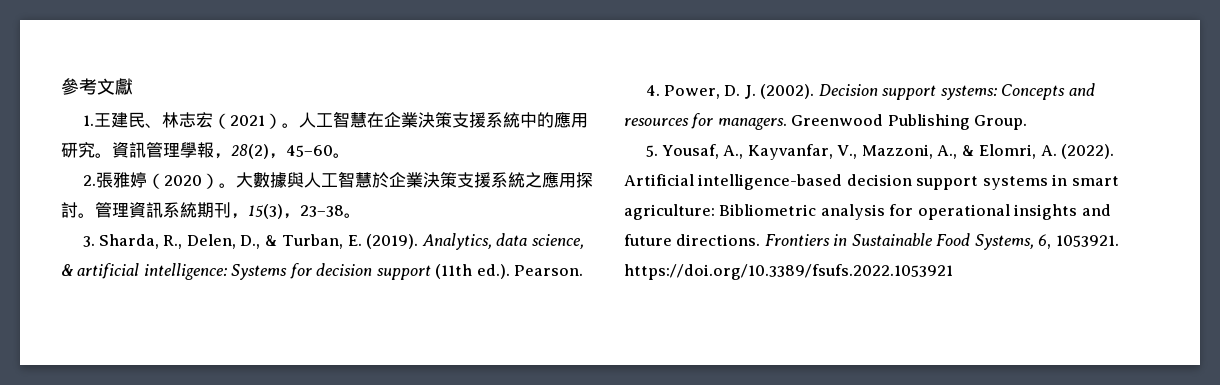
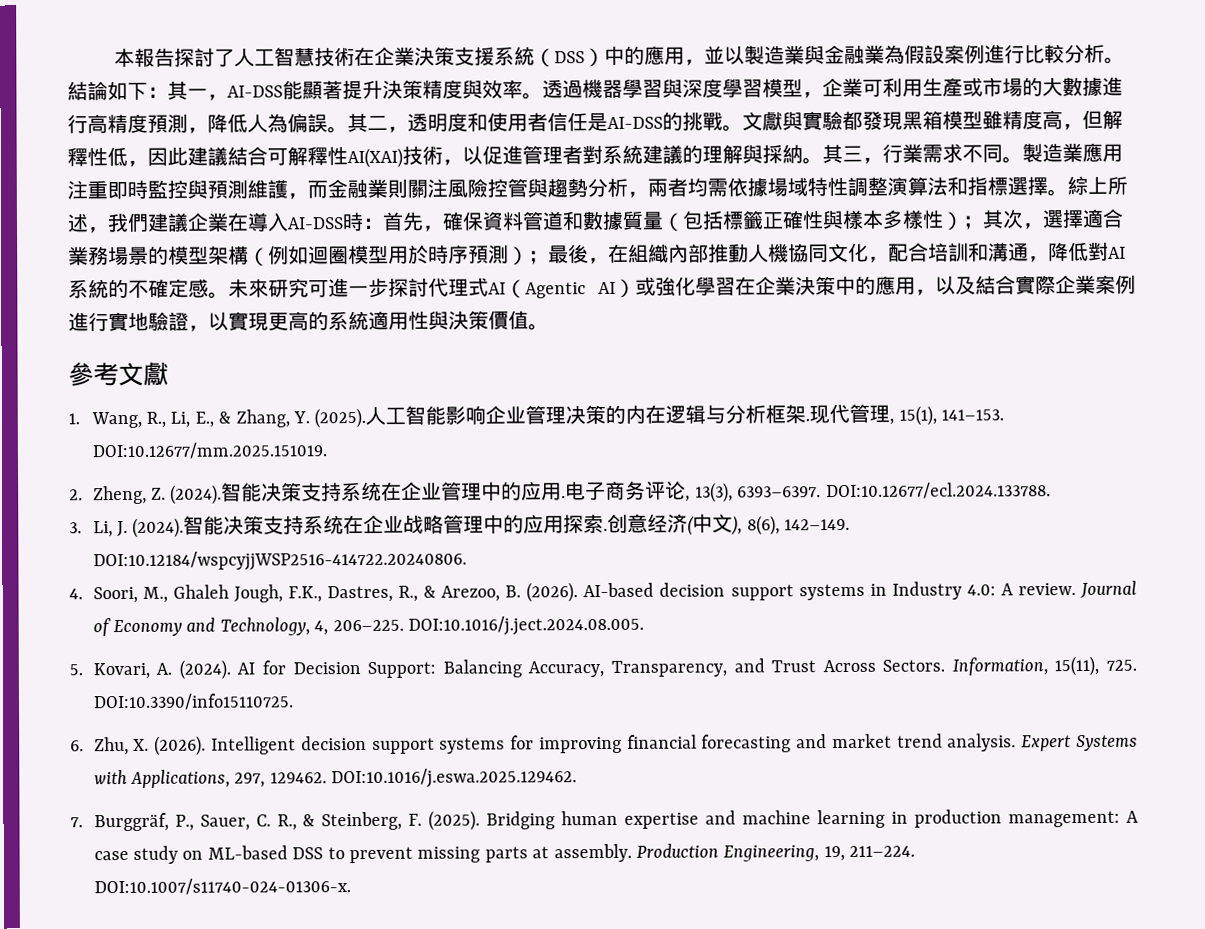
+ 本報告探討了人工智慧技術在企業決策支援系統（DSS）中的應用，並以製造業與金融業為假設案例進行比較分析。結論如下：其一，AI-DSS能顯著提升決策精度與效率。透過機器學習與深度學習模型，企業可利用生產或市場的大數據進行高精度預測，降低人為偏誤。其二，透明度和使用者信任是AI-DSS的挑戰。文獻與實驗都發現黑箱模型雖精度高，但解釋性低，因此建議結合可解釋性AI(XAI)技術，以促進管理者對系統建議的理解與採納。其三，行業需求不同。製造業應用注重即時監控與預測維護，而金融業則關注風險控管與趨勢分析，兩者均需依據場域特性調整演算法和指標選擇。綜上所述，我們建議企業在導入AI-DSS時：首先，確保資料管道和數據質量（包括標籤正確性與樣本多樣性）；其次，選擇適合業務場景的模型架構（例如迴圈模型用於時序預測）；最後，在組織內部推動人機協同文化，配合培訓和溝通，降低對AI系統的不確定感。未來研究可進一步探討代理式AI（Agentic AI）或強化學習在企業決策中的應用，以及結合實際企業案例進行實地驗證，以實現更高的系統適用性與決策價值。
  參考文獻
- 1.王建民、林志宏（2021）。人工智慧在企業決策支援系統中的應用研究。資訊管理學報，28(2)，45–60。
- 2.張雅婷（2020）。大數據與人工智慧於企業決策支援系統之應用探討。管理資訊系統期刊，15(3)，23–38。
- 3. Sharda, R., Delen, D., & Turban, E. (2019). Analytics, data science, & artificial intelligence: Systems for decision support (11th ed.). Pearson.
- 4. Power, D. J. (2002). Decision support systems: Concepts and resources for managers. Greenwood Publishing Group.
- 5. Yousaf, A., Kayvanfar, V., Mazzoni, A., & Elomri, A. (2022). Artificial intelligence-based decision support systems in smart agriculture: Bibliometric analysis for operational insights and future directions. Frontiers in Sustainable Food Systems, 6, 1053921. https://doi.org/10.3389/fsufs.2022.1053921
+ 1. Wang, R., Li, E., & Zhang, Y. (2025).人工智能影响企业管理决策的内在逻辑与分析框架.现代管理, 15(1), 141–153. DOI:10.12677/mm.2025.151019.
+ 2. Zheng, Z. (2024).智能决策支持系统在企业管理中的应用.电子商务评论, 13(3), 6393–6397. DOI:10.12677/ecl.2024.133788.
+ 3. Li, J. (2024).智能决策支持系统在企业战略管理中的应用探索.创意经济(中文), 8(6), 142–149. DOI:10.12184/wspcyjjWSP2516-414722.20240806.
+ 4. Soori, M., Ghaleh Jough, F.K., Dastres, R., & Arezoo, B. (2026). AI-based decision support systems in Industry 4.0: A review. Journal of Economy and Technology, 4, 206–225. DOI:10.1016/j.ject.2024.08.005.
+ 5. Kovari, A. (2024). AI for Decision Support: Balancing Accuracy, Transparency, and Trust Across Sectors. Information, 15(11), 725. DOI:10.3390/info15110725.
+ 6. Zhu, X. (2026). Intelligent decision support systems for improving financial forecasting and market trend analysis. Expert Systems with Applications, 297, 129462. DOI:10.1016/j.eswa.2025.129462.
+ 7. Burggräf, P., Sauer, C. R., & Steinberg, F. (2025). Bridging human expertise and machine learning in production management: A case study on ML-based DSS to prevent missing parts at assembly. Production Engineering, 19, 211–224. DOI:10.1007/s11740-024-01306-x.

